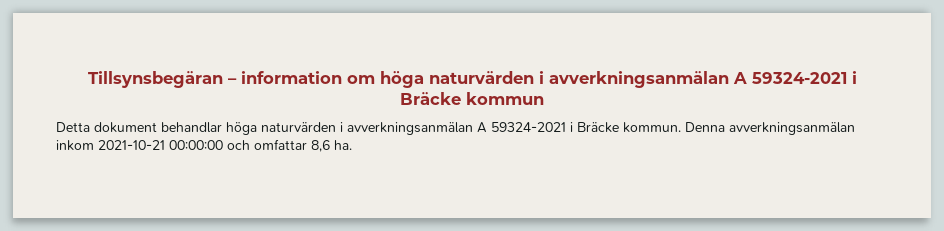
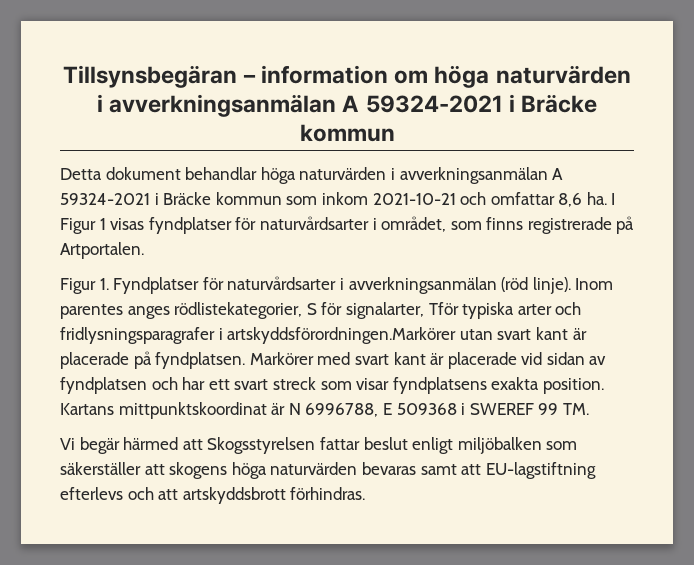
- Detta dokument behandlar höga naturvärden i avverkningsanmälan A 59324-2021 i Bräcke kommun. Denna avverkningsanmälan inkom 2021-10-21 00:00:00 och omfattar 8,6 ha.
+ Detta dokument behandlar höga naturvärden i avverkningsanmälan A 59324-2021 i Bräcke kommun som inkom 2021-10-21 och omfattar 8,6 ha.
+ I Figur 1 visas fyndplatser för naturvårdsarter i området, som finns registrerade på Artportalen.
+ Figur 1. Fyndplatser för naturvårdsarter i avverkningsanmälan (röd linje). Inom parentes anges rödlistekategorier, S för signalarter, Tför typiska arter och fridlysningsparagrafer i artskyddsförordningen.Markörer utan svart kant är placerade på fyndplatsen. Markörer med svart kant är placerade vid sidan av fyndplatsen och har ett svart streck som visar fyndplatsens exakta position. Kartans mittpunktskoordinat är N 6996788, E 509368 i SWEREF 99 TM.
+ Vi begär härmed att Skogsstyrelsen fattar beslut enligt miljöbalken som säkerställer att skogens höga naturvärden bevaras samt att EU-lagstiftning efterlevs och att artskyddsbrott förhindras.

